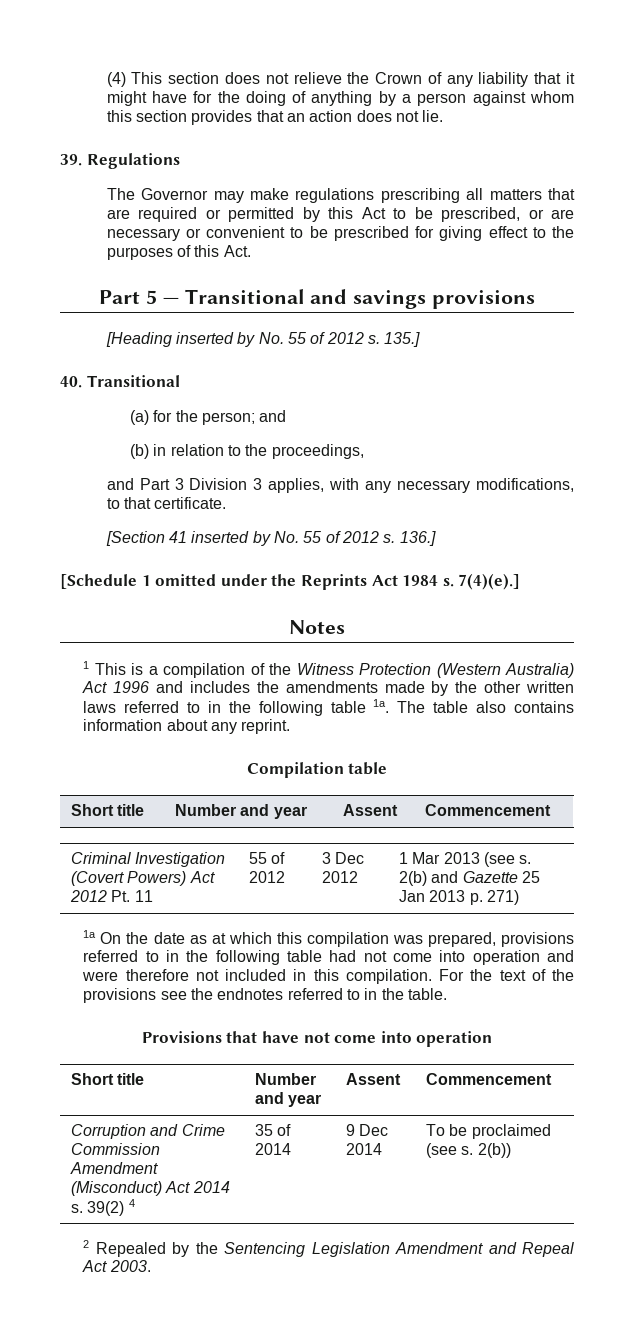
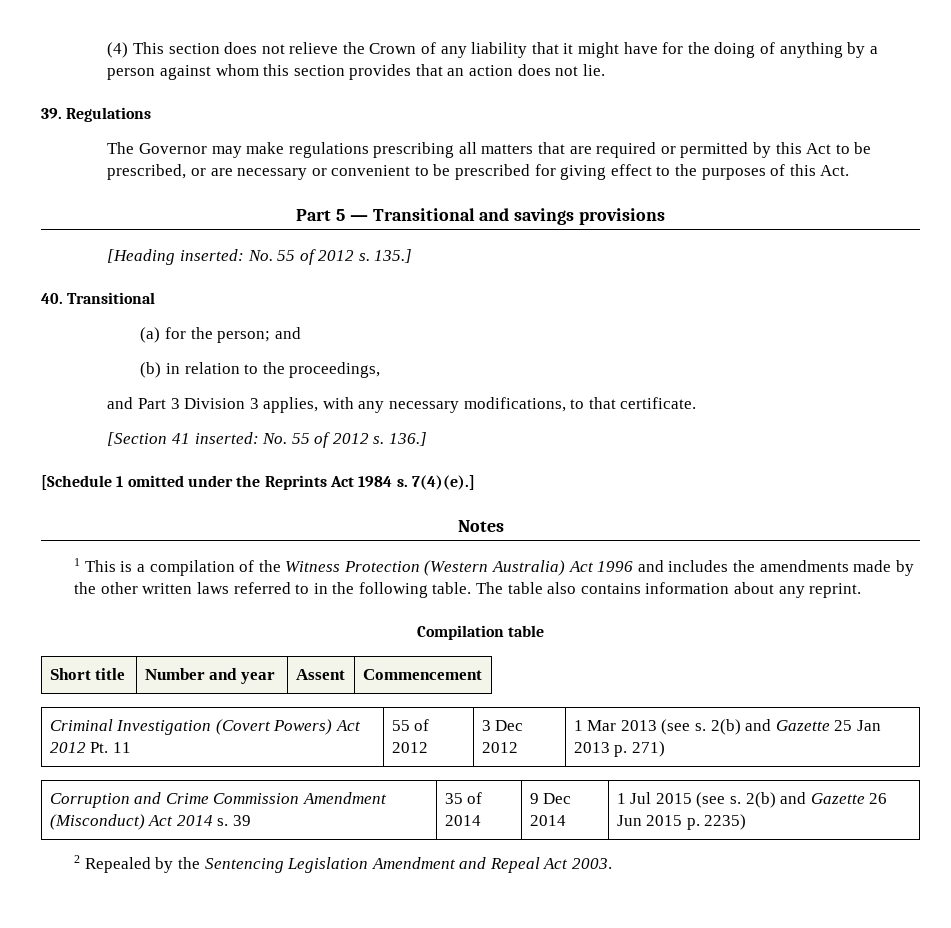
- [Heading inserted by No. 55 of 2012 s.
+ [Heading inserted: No. 55 of 2012 s.
- [Section 41 inserted by No. 55 of 2012 s.
+ [Section 41 inserted: No. 55 of 2012 s.
- 1 This is a compilation of the Witness Protection (Western Australia) Act 1996 and includes the amendments made by the other written laws referred to in the following table 1a.
+ 1 This is a compilation of the Witness Protection (Western Australia) Act 1996 and includes the amendments made by the other written laws referred to in the following table.
- 1a On the date as at which this compilation was prepared, provisions referred to in the following table had not come into operation and were therefore not included in this compilation. For the text of the provisions see the endnotes referred to in the table.
- Provisions that have not come into operation
- Short title | Number and year | Assent | Commencement
- Corruption and Crime Commission Amendment (Misconduct) Act 2014 s. 39(2) 4 | 35 of 2014 | 9 Dec 2014 | To be proclaimed (see s. 2(b))
+ Corruption and Crime Commission Amendment (Misconduct) Act 2014 s. 39 | 35 of 2014 | 9 Dec 2014 | 1 Jul 2015 (see s. 2(b) and Gazette 26 Jun 2015 p. 2235)

